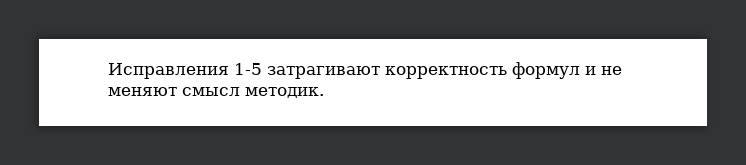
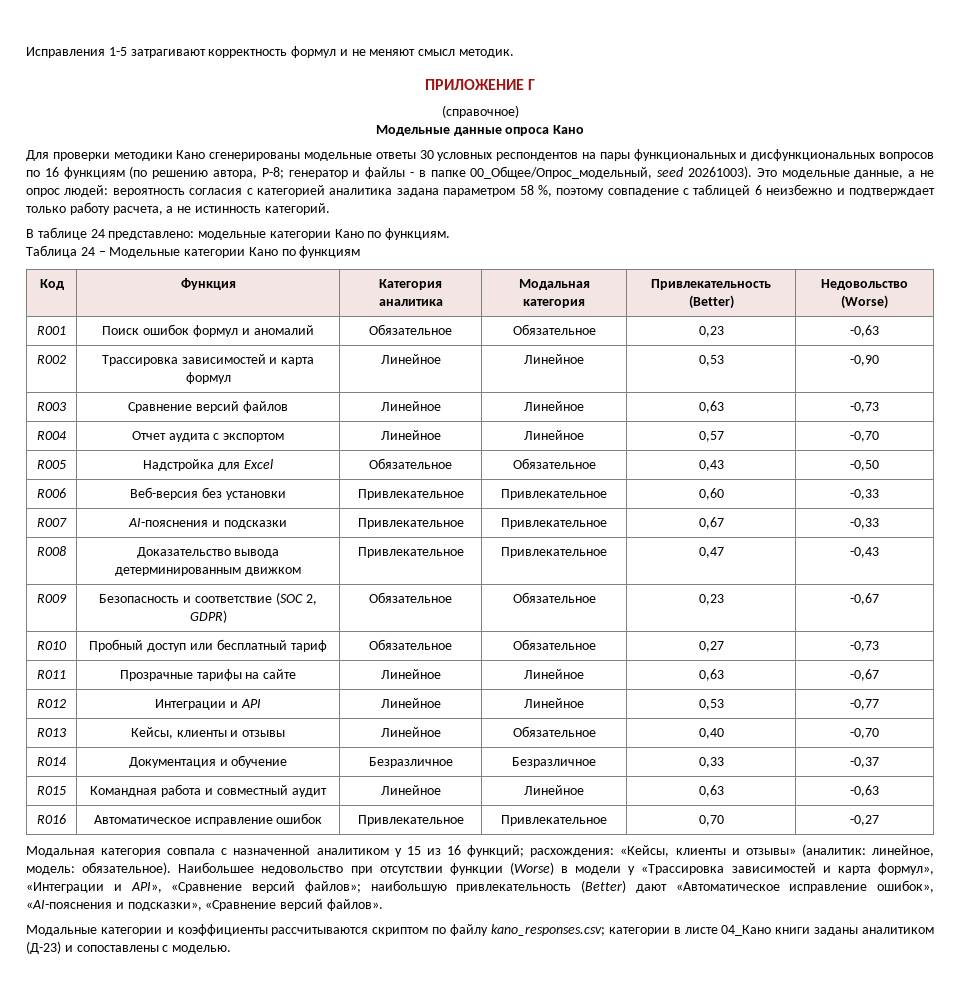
+ ПРИЛОЖЕНИЕ Г
+ (справочное)
+ Модельные данные опроса Кано
+ Для проверки методики Кано сгенерированы модельные ответы 30 условных респондентов на пары функциональных и дисфункциональных вопросов по 16 функциям (по решению автора, Р-8; генератор и файлы - в папке 00_Общее/Опрос_модельный, seed 20261003). Это модельные данные, а не опрос людей: вероятность согласия с категорией аналитика задана параметром 58 %, поэтому совпадение с таблицей 6 неизбежно и подтверждает только работу расчета, а не истинность категорий.
+ В таблице 24 представлено: модельные категории Кано по функциям.
+ Таблица 24 – Модельные категории Кано по функциям
+ Код | Функция | Категория аналитика | Модальная категория | Привлекательность (Better) | Недовольство (Worse)
+ R001 | Поиск ошибок формул и аномалий | Обязательное | Обязательное | 0,23 | -0,63
+ R002 | Трассировка зависимостей и карта формул | Линейное | Линейное | 0,53 | -0,90
+ R003 | Сравнение версий файлов | Линейное | Линейное | 0,63 | -0,73
+ R004 | Отчет аудита с экспортом | Линейное | Линейное | 0,57 | -0,70
+ R005 | Надстройка для Excel | Обязательное | Обязательное | 0,43 | -0,50
+ R006 | Веб-версия без установки | Привлекательное | Привлекательное | 0,60 | -0,33
+ R007 | AI-пояснения и подсказки | Привлекательное | Привлекательное | 0,67 | -0,33
+ R008 | Доказательство вывода детерминированным движком | Привлекательное | Привлекательное | 0,47 | -0,43
+ R009 | Безопасность и соответствие (SOC 2, GDPR) | Обязательное | Обязательное | 0,23 | -0,67
+ R010 | Пробный доступ или бесплатный тариф | Обязательное | Обязательное | 0,27 | -0,73
+ R011 | Прозрачные тарифы на сайте | Линейное | Линейное | 0,63 | -0,67
+ R012 | Интеграции и API | Линейное | Линейное | 0,53 | -0,77
+ R013 | Кейсы, клиенты и отзывы | Линейное | Обязательное | 0,40 | -0,70
+ R014 | Документация и обучение | Безразличное | Безразличное | 0,33 | -0,37
+ R015 | Командная работа и совместный аудит | Линейное | Линейное | 0,63 | -0,63
+ R016 | Автоматическое исправление ошибок | Привлекательное | Привлекательное | 0,70 | -0,27
+ Модальная категория совпала с назначенной аналитиком у 15 из 16 функций; расхождения: «Кейсы, клиенты и отзывы» (аналитик: линейное, модель: обязательное). Наибольшее недовольство при отсутствии функции (Worse) в модели у «Трассировка зависимостей и карта формул», «Интеграции и API», «Сравнение версий файлов»; наибольшую привлекательность (Better) дают «Автоматическое исправление ошибок», «AI-пояснения и подсказки», «Сравнение версий файлов».
+ Модальные категории и коэффициенты рассчитываются скриптом по файлу kano_responses.csv; категории в листе 04_Кано книги заданы аналитиком (Д-23) и сопоставлены с моделью.

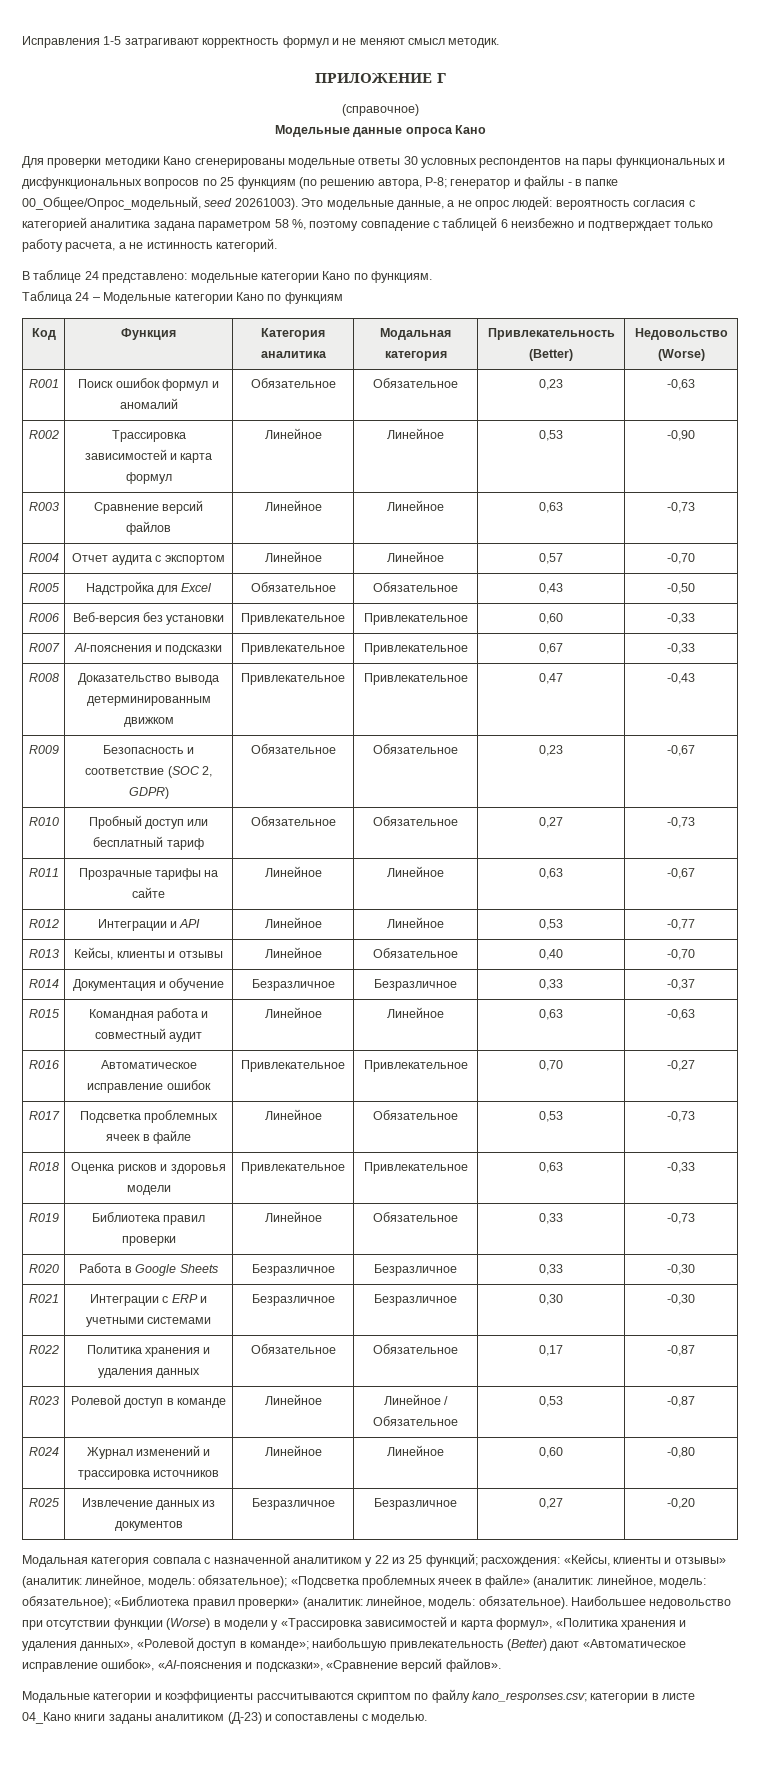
- Для проверки методики Кано сгенерированы модельные ответы 30 условных респондентов на пары функциональных и дисфункциональных вопросов по 16 функциям (по решению автора, Р-8; генератор и файлы - в папке 00_Общее/Опрос_модельный, seed 20261003).
+ Для проверки методики Кано сгенерированы модельные ответы 30 условных респондентов на пары функциональных и дисфункциональных вопросов по 25 функциям (по решению автора, Р-8; генератор и файлы - в папке 00_Общее/Опрос_модельный, seed 20261003).
+ R017 | Подсветка проблемных ячеек в файле | Линейное | Обязательное | 0,53 | -0,73
+ R018 | Оценка рисков и здоровья модели | Привлекательное | Привлекательное | 0,63 | -0,33
+ R019 | Библиотека правил проверки | Линейное | Обязательное | 0,33 | -0,73
+ R020 | Работа в Google Sheets | Безразличное | Безразличное | 0,33 | -0,30
+ R021 | Интеграции с ERP и учетными системами | Безразличное | Безразличное | 0,30 | -0,30
+ R022 | Политика хранения и удаления данных | Обязательное | Обязательное | 0,17 | -0,87
+ R023 | Ролевой доступ в команде | Линейное | Линейное / Обязательное | 0,53 | -0,87
+ R024 | Журнал изменений и трассировка источников | Линейное | Линейное | 0,60 | -0,80
+ R025 | Извлечение данных из документов | Безразличное | Безразличное | 0,27 | -0,20
- Модальная категория совпала с назначенной аналитиком у 15 из 16 функций; расхождения: «Кейсы, клиенты и отзывы» (аналитик: линейное, модель: обязательное).
+ Модальная категория совпала с назначенной аналитиком у 22 из 25 функций; расхождения: «Кейсы, клиенты и отзывы» (аналитик: линейное, модель: обязательное); «Подсветка проблемных ячеек в файле» (аналитик: линейное, модель: обязательное); «Библиотека правил проверки» (аналитик: линейное, модель: обязательное).
- Наибольшее недовольство при отсутствии функции (Worse) в модели у «Трассировка зависимостей и карта формул», «Интеграции и API», «Сравнение версий файлов»; наибольшую привлекательность (Better) дают «Автоматическое исправление ошибок», «AI-пояснения и подсказки», «Сравнение версий файлов».
+ Наибольшее недовольство при отсутствии функции (Worse) в модели у «Трассировка зависимостей и карта формул», «Политика хранения и удаления данных», «Ролевой доступ в команде»; наибольшую привлекательность (Better) дают «Автоматическое исправление ошибок», «AI-пояснения и подсказки», «Сравнение версий файлов».

